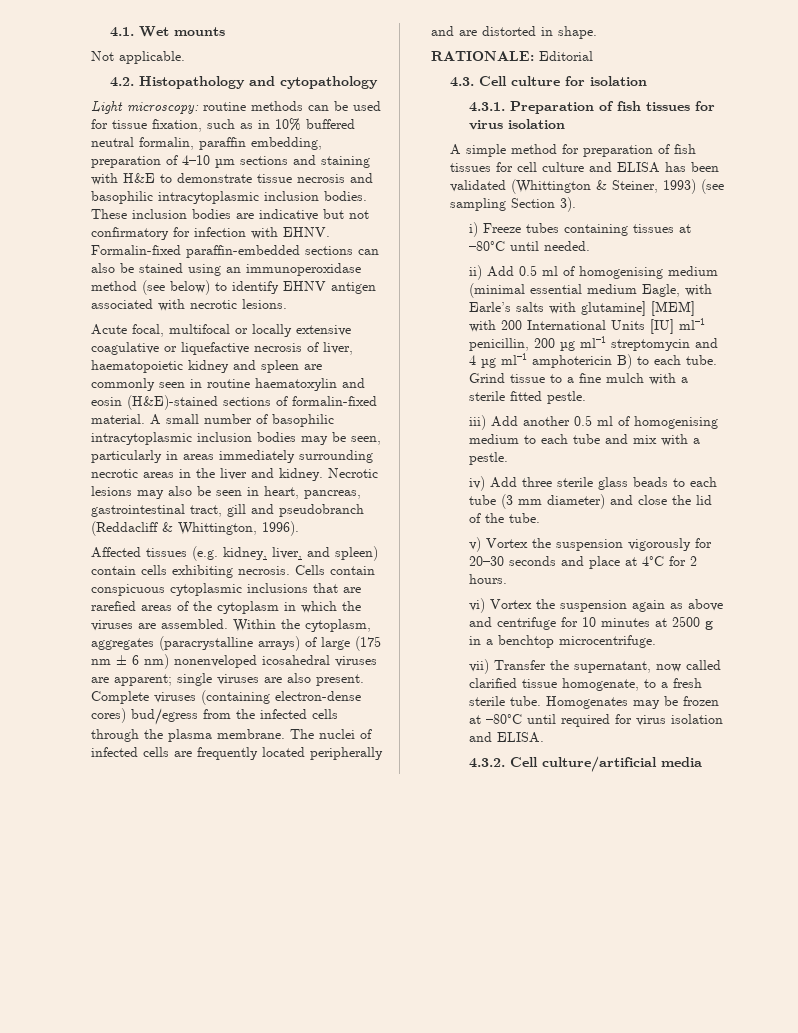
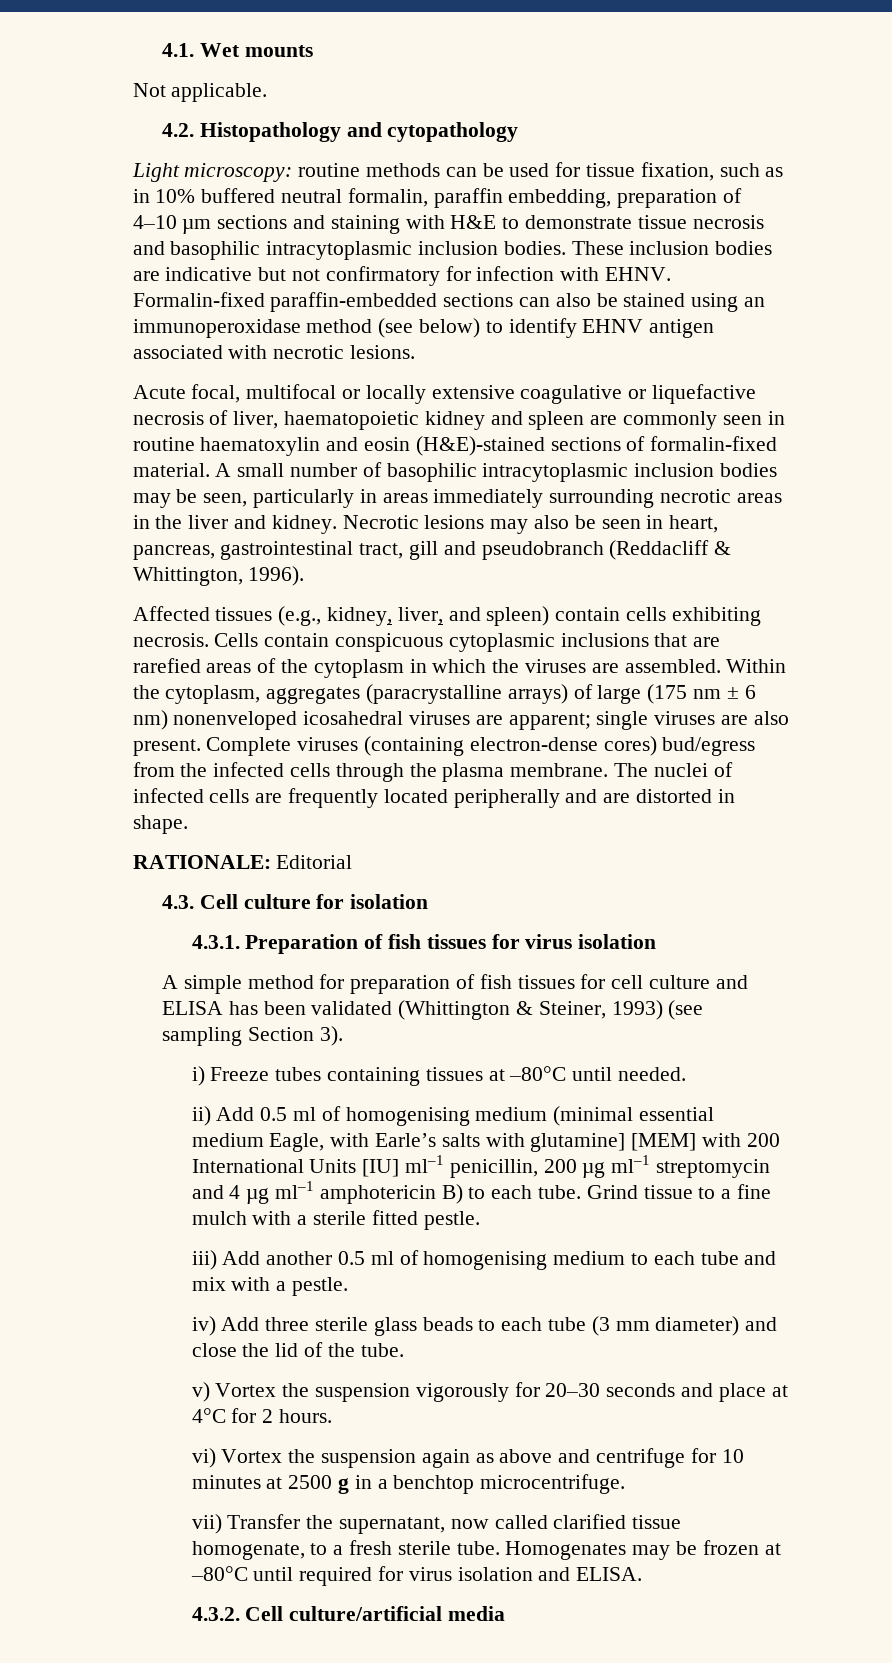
- Affected tissues (e.g. kidney, liver, and spleen) contain cells exhibiting necrosis.
+ Affected tissues (e.g., kidney, liver, and spleen) contain cells exhibiting necrosis.

